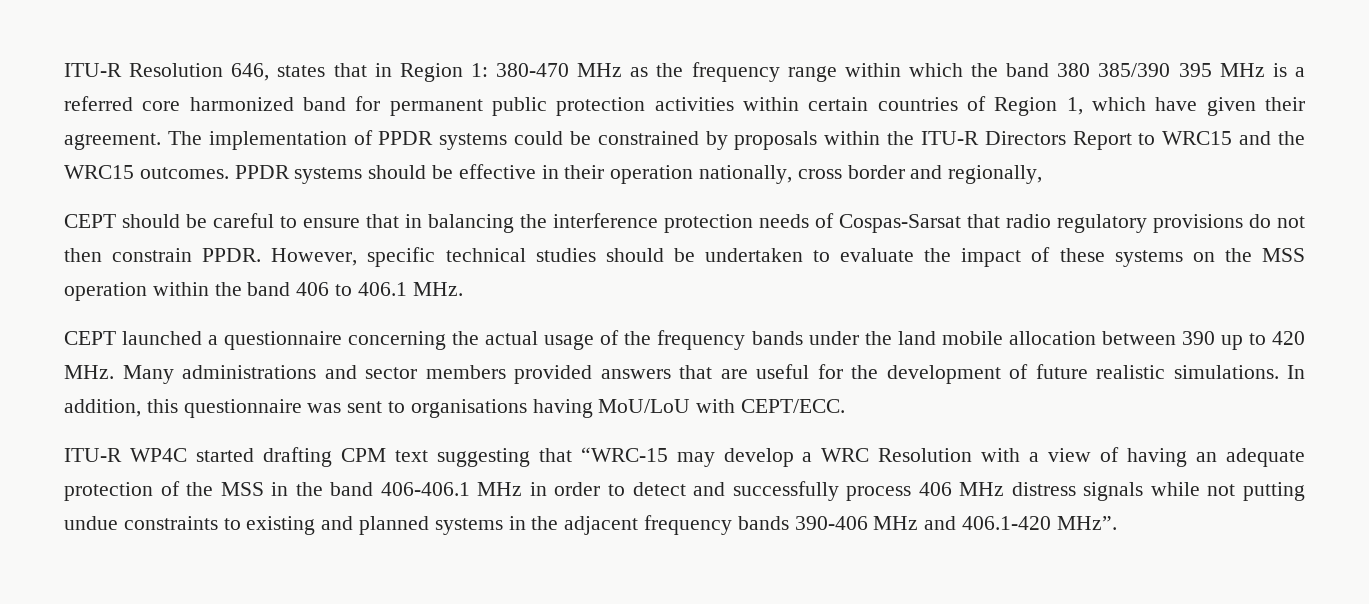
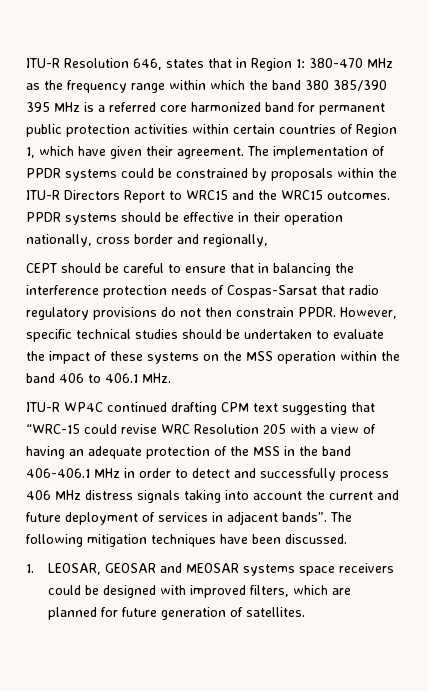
- CEPT launched a questionnaire concerning the actual usage of the frequency bands under the land mobile allocation between 390 up to 420 MHz. Many administrations and sector members provided answers that are useful for the development of future realistic simulations. In addition, this questionnaire was sent to organisations having MoU/LoU with CEPT/ECC.
- ITU-R WP4C started drafting CPM text suggesting that “WRC-15 may develop a WRC Resolution with a view of having an adequate protection of the MSS in the band 406-406.1 MHz in order to detect and successfully process 406 MHz distress signals while not putting undue constraints to existing and planned systems in the adjacent frequency bands 390-406 MHz and 406.1-420 MHz”.
+ ITU-R WP4C continued drafting CPM text suggesting that “WRC-15 could revise WRC Resolution 205 with a view of having an adequate protection of the MSS in the band 406-406.1 MHz in order to detect and successfully process 406 MHz distress signals taking into account the current and future deployment of services in adjacent bands”. The following mitigation techniques have been discussed.
+ 1. LEOSAR, GEOSAR and MEOSAR systems space receivers could be designed with improved filters, which are planned for future generation of satellites.

